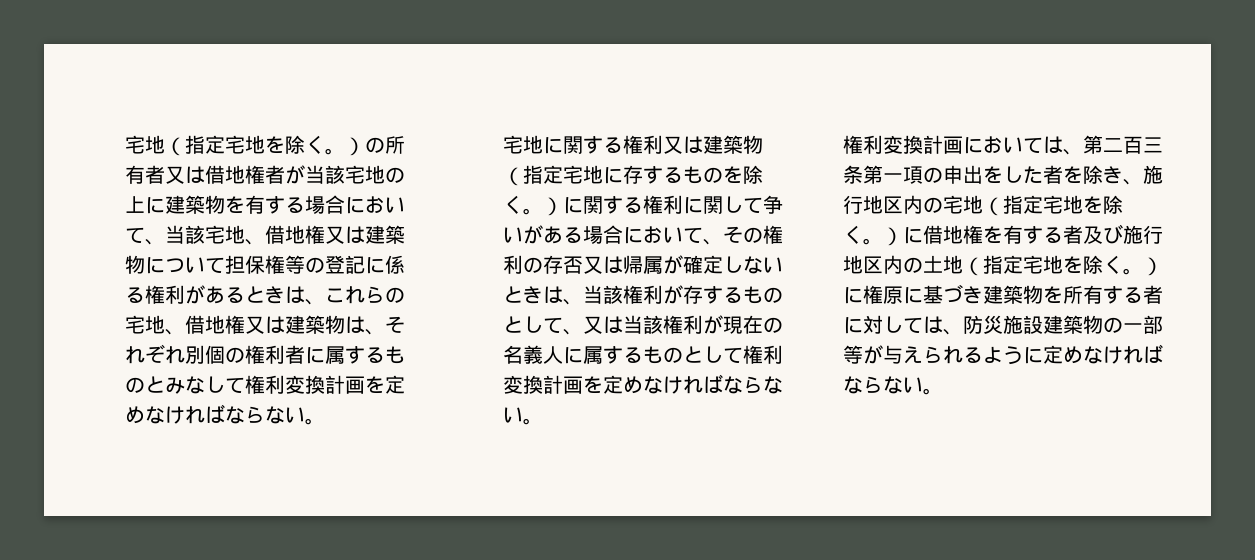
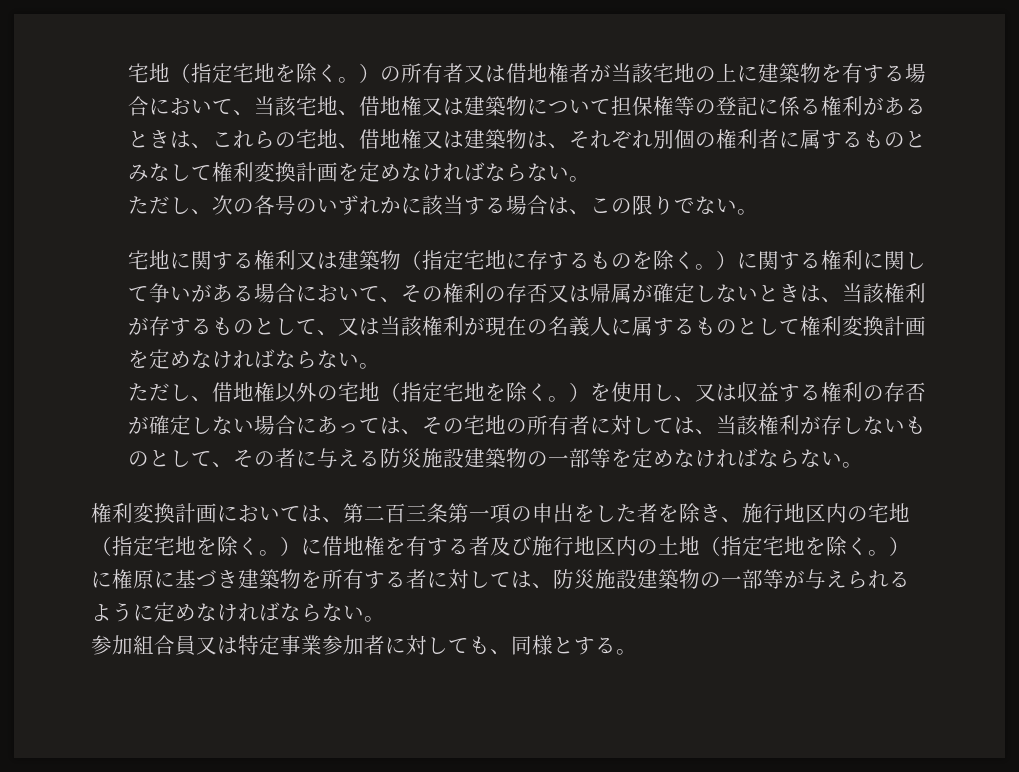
+ ただし、次の各号のいずれかに該当する場合は、この限りでない。
+ ただし、借地権以外の宅地（指定宅地を除く。）を使用し、又は収益する権利の存否が確定しない場合にあっては、その宅地の所有者に対しては、当該権利が存しないものとして、その者に与える防災施設建築物の一部等を定めなければならない。
+ 参加組合員又は特定事業参加者に対しても、同様とする。

